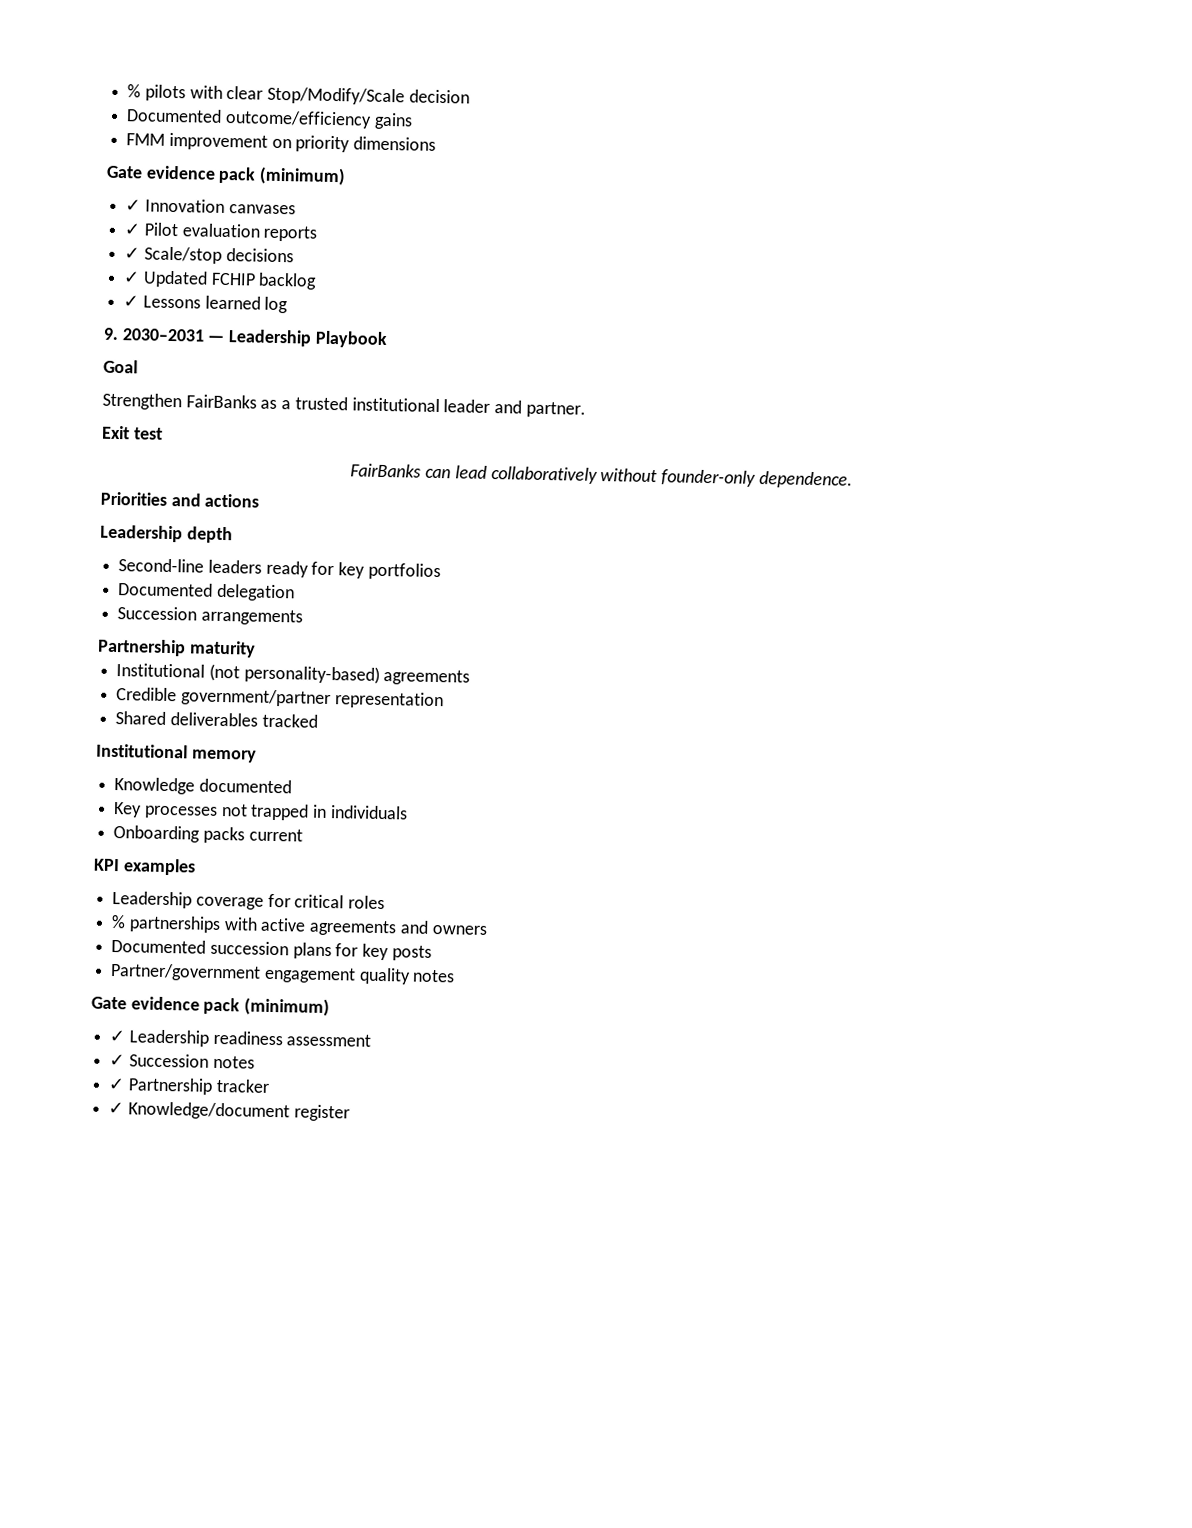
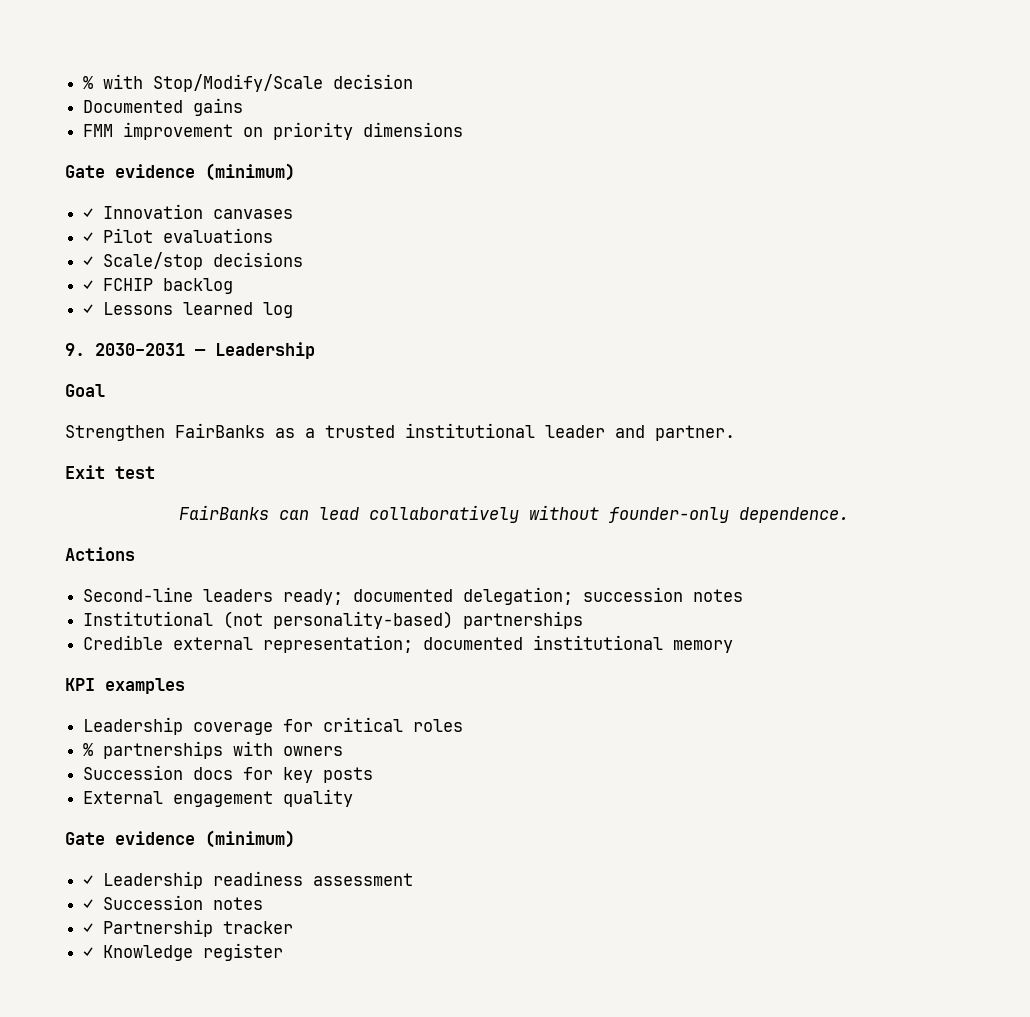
- % pilots with clear Stop/Modify/Scale decision
+ % with Stop/Modify/Scale decision
- Documented outcome/efficiency gains
+ Documented gains
  FMM improvement on priority dimensions
- Gate evidence pack (minimum)
+ Gate evidence (minimum)
- ✓ Pilot evaluation reports
+ ✓ Pilot evaluations
- ✓ Updated FCHIP backlog
+ ✓ FCHIP backlog
- 9. 2030–2031 — Leadership Playbook
+ 9. 2030–2031 — Leadership
- Priorities and actions
- Leadership depth
- Second-line leaders ready for key portfolios
- Documented delegation
- Succession arrangements
- Partnership maturity
+ Actions
+ Second-line leaders ready; documented delegation; succession notes
- Institutional (not personality-based) agreements
+ Institutional (not personality-based) partnerships
- Credible government/partner representation
- Shared deliverables tracked
- Institutional memory
- Knowledge documented
- Key processes not trapped in individuals
- Onboarding packs current
+ Credible external representation; documented institutional memory
- % partnerships with active agreements and owners
- Documented succession plans for key posts
+ % partnerships with owners
+ Succession docs for key posts
- Partner/government engagement quality notes
- Gate evidence pack (minimum)
+ External engagement quality
+ Gate evidence (minimum)
- ✓ Knowledge/document register
+ ✓ Knowledge register

